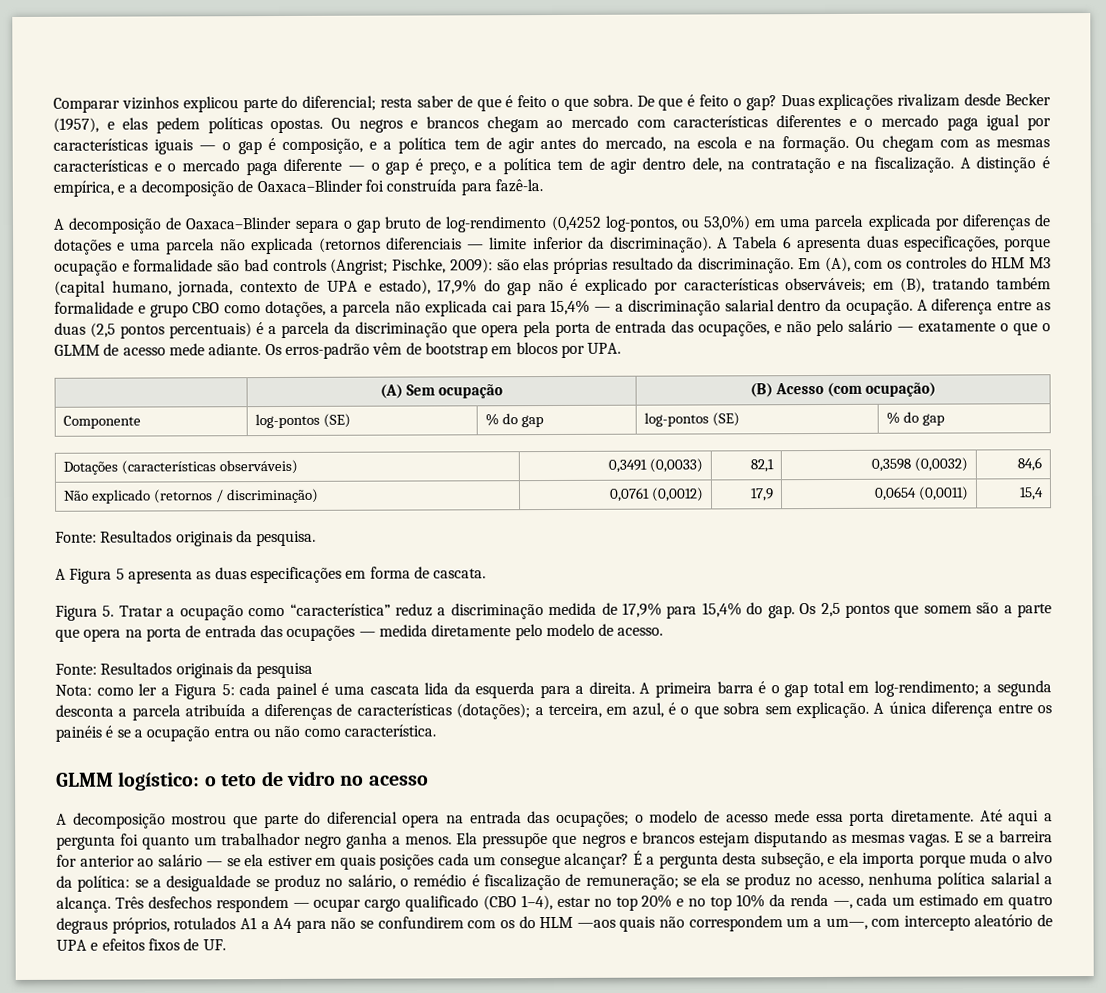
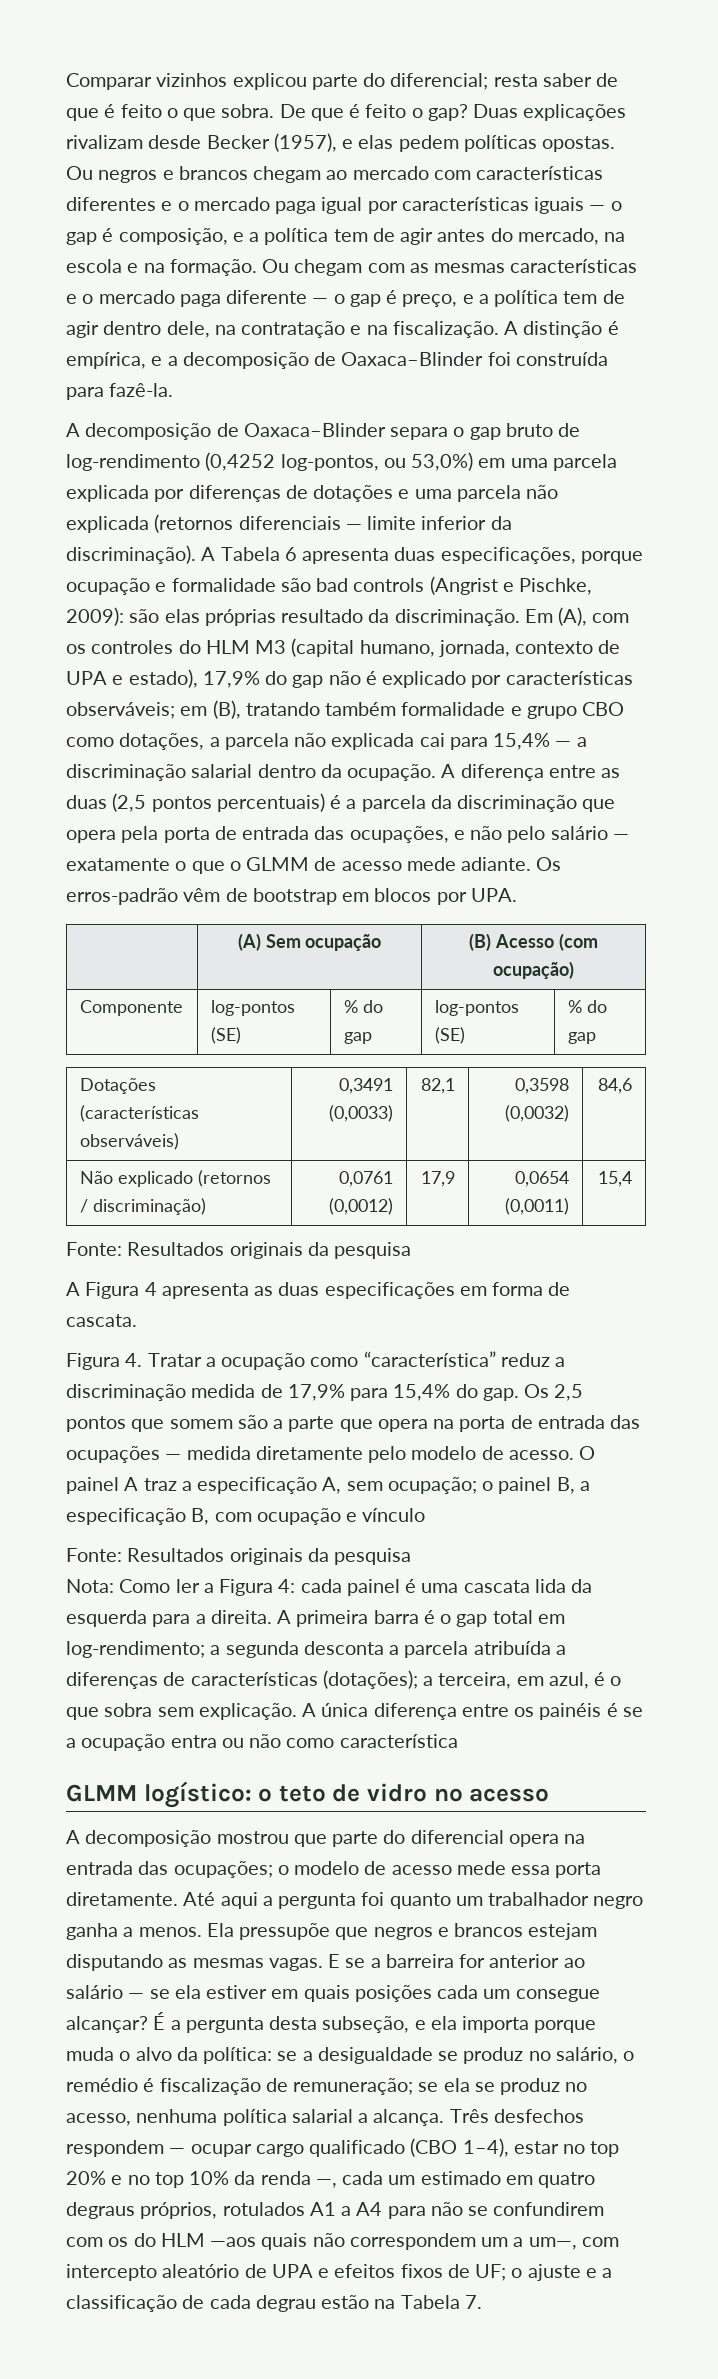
- A Tabela 6 apresenta duas especificações, porque ocupação e formalidade são bad controls (Angrist; Pischke, 2009): são elas próprias resultado da discriminação.
+ A Tabela 6 apresenta duas especificações, porque ocupação e formalidade são bad controls (Angrist e Pischke, 2009): são elas próprias resultado da discriminação.
  Não explicado (retornos / discriminação) | 0,0761 (0,0012) | 17,9 | 0,0654 (0,0011) | 15,4
- Fonte: Resultados originais da pesquisa.
+ Fonte: Resultados originais da pesquisa
- A Figura 5 apresenta as duas especificações em forma de cascata.
+ A Figura 4 apresenta as duas especificações em forma de cascata.
- Figura 5. Tratar a ocupação como “característica” reduz a discriminação medida de 17,9% para 15,4% do gap.
+ Figura 4. Tratar a ocupação como “característica” reduz a discriminação medida de 17,9% para 15,4% do gap.
+ O painel A traz a especificação A, sem ocupação; o painel B, a especificação B, com ocupação e vínculo
- Nota: como ler a Figura 5: cada painel é uma cascata lida da esquerda para a direita.
+ Nota: Como ler a Figura 4: cada painel é uma cascata lida da esquerda para a direita.
- A única diferença entre os painéis é se a ocupação entra ou não como característica.
+ A única diferença entre os painéis é se a ocupação entra ou não como característica
- Três desfechos respondem — ocupar cargo qualificado (CBO 1–4), estar no top 20% e no top 10% da renda —, cada um estimado em quatro degraus próprios, rotulados A1 a A4 para não se confundirem com os do HLM —aos quais não correspondem um a um—, com intercepto aleatório de UPA e efeitos fixos de UF.
+ Três desfechos respondem — ocupar cargo qualificado (CBO 1–4), estar no top 20% e no top 10% da renda —, cada um estimado em quatro degraus próprios, rotulados A1 a A4 para não se confundirem com os do HLM —aos quais não correspondem um a um—, com intercepto aleatório de UPA e efeitos fixos de UF; o ajuste e a classificação de cada degrau estão na Tabela 7.

